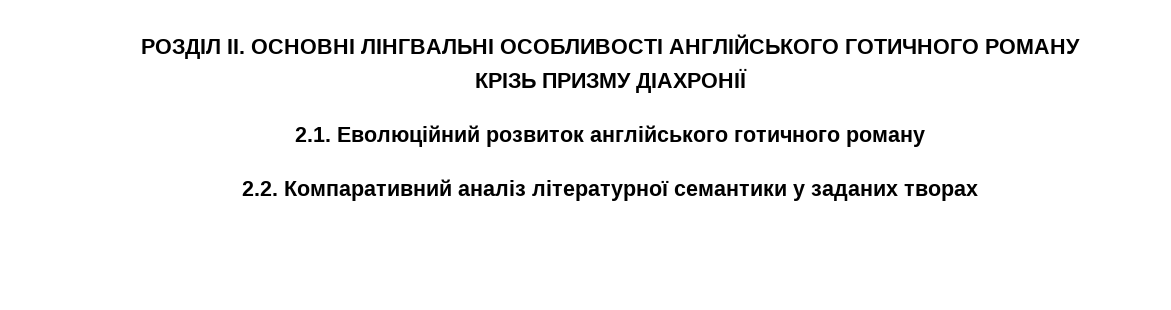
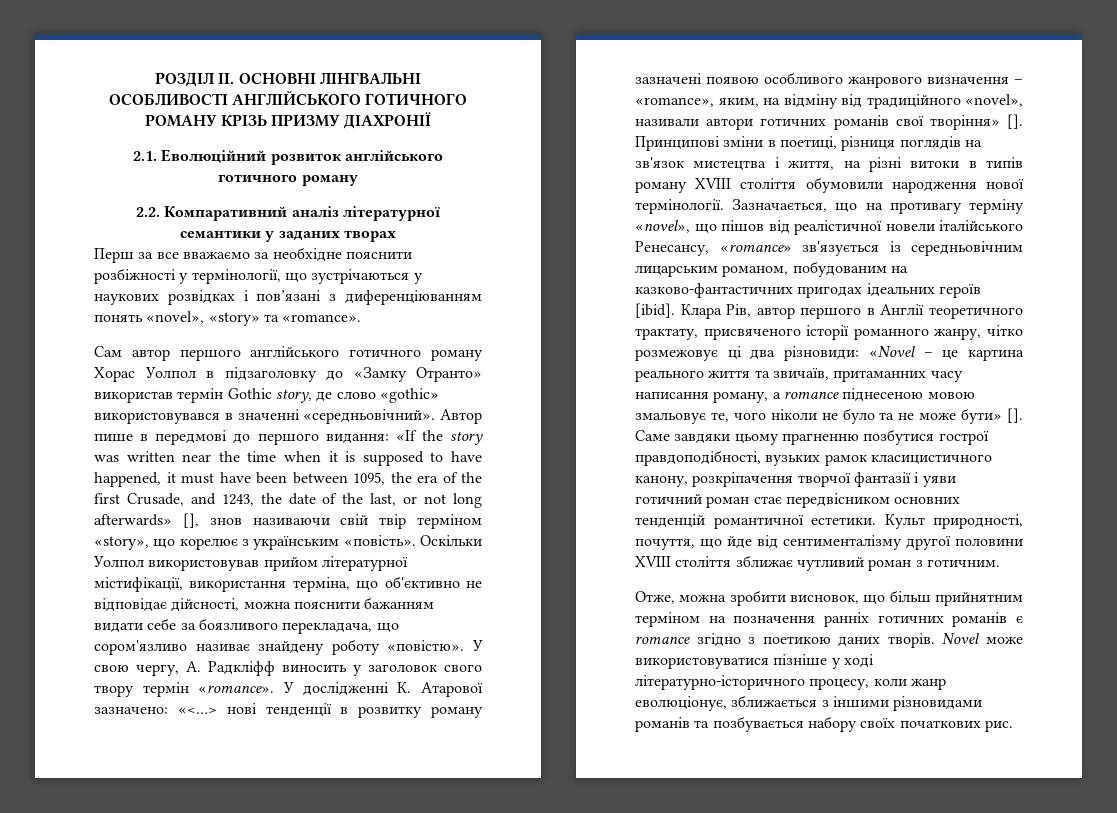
+ Перш за все вважаємо за необхідне пояснити розбіжності у термінології, що зустрічаються у наукових розвідках і пов’язані з диференціюванням понять «novel», «story» та «romance».
+ Сам автор першого англійського готичного роману Хорас Уолпол в підзаголовку до «Замку Отранто» використав термін Gothic story, де слово «gothic» використовувався в значенні «середньовічний». Автор пише в передмові до першого видання: «If the story was written near the time when it is supposed to have happened, it must have been between 1095, the era of the first Crusade, and 1243, the date of the last, or not long afterwards» [], знов називаючи свій твір терміном «story», що корелює з українським «повість». Оскільки Уолпол використовував прийом літературної містифікації, використання терміна, що об'єктивно не відповідає дійсності, можна пояснити бажанням видати себе за боязливого перекладача, що сором'язливо називає знайдену роботу «повістю». У свою чергу, А. Радкліфф виносить у заголовок свого твору термін «romance». У дослідженні К. Атарової зазначено: «<…> нові тенденції в розвитку роману зазначені появою особливого жанрового визначення – «romance», яким, на відміну від традиційного «novel», називали автори готичних романів свої творіння» []. Принципові зміни в поетиці, різниця поглядів на зв'язок мистецтва і життя, на різні витоки в типів роману XVIII століття обумовили народження нової термінології. Зазначається, що на противагу терміну «novel», що пішов від реалістичної новели італійського Ренесансу, «romance» зв'язується із середньовічним лицарським романом, побудованим на казково-фантастичних пригодах ідеальних героїв [ibid]. Клара Рів, автор першого в Англії теоретичного трактату, присвяченого історії романного жанру, чітко розмежовує ці два різновиди: «Novel – це картина реального життя та звичаїв, притаманних часу написання роману, а romance піднесеною мовою змальовує те, чого ніколи не було та не може бути» []. Саме завдяки цьому прагненню позбутися гострої правдоподібності, вузьких рамок класицистичного канону, розкріпачення творчої фантазії і уяви готичний роман стає передвісником основних тенденцій романтичної естетики. Культ природності, почуття, що йде від сентименталізму другої половини XVIII століття зближає чутливий роман з готичним.
+ Отже, можна зробити висновок, що більш прийнятним терміном на позначення ранніх готичних романів є romance згідно з поетикою даних творів. Novel може використовуватися пізніше у ході літературно-історичного процесу, коли жанр еволюціонує, зближається з іншими різновидами романів та позбувається набору своїх початкових рис.

